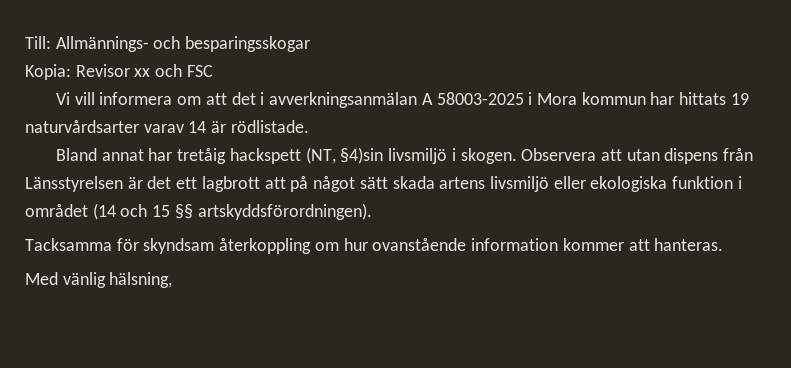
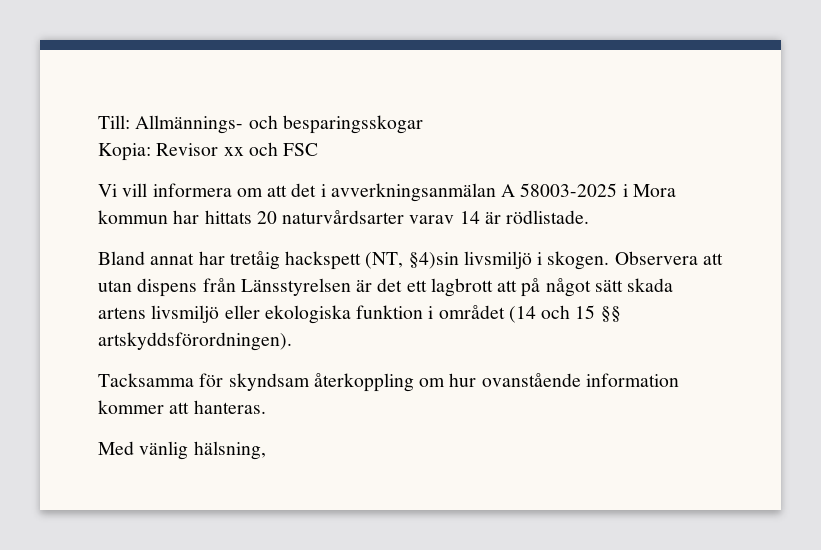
- Vi vill informera om att det i avverkningsanmälan A 58003-2025 i Mora kommun har hittats 19 naturvårdsarter varav 14 är rödlistade.
+ Vi vill informera om att det i avverkningsanmälan A 58003-2025 i Mora kommun har hittats 20 naturvårdsarter varav 14 är rödlistade.

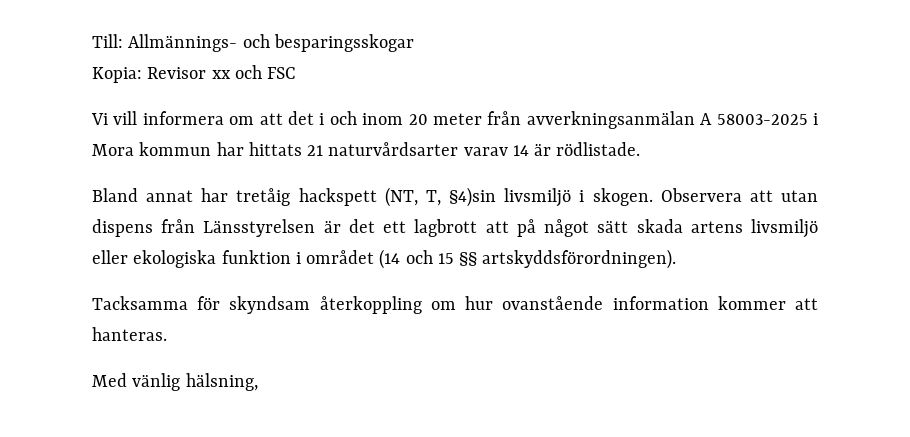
- Vi vill informera om att det i avverkningsanmälan A 58003-2025 i Mora kommun har hittats 20 naturvårdsarter varav 14 är rödlistade.
+ Vi vill informera om att det i och inom 20 meter från avverkningsanmälan A 58003-2025 i Mora kommun har hittats 21 naturvårdsarter varav 14 är rödlistade.
- Bland annat har tretåig hackspett (NT, §4)sin livsmiljö i skogen.
+ Bland annat har tretåig hackspett (NT, T, §4)sin livsmiljö i skogen.

